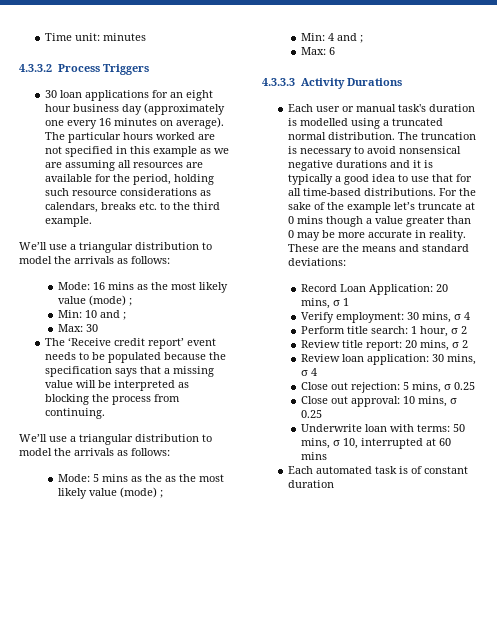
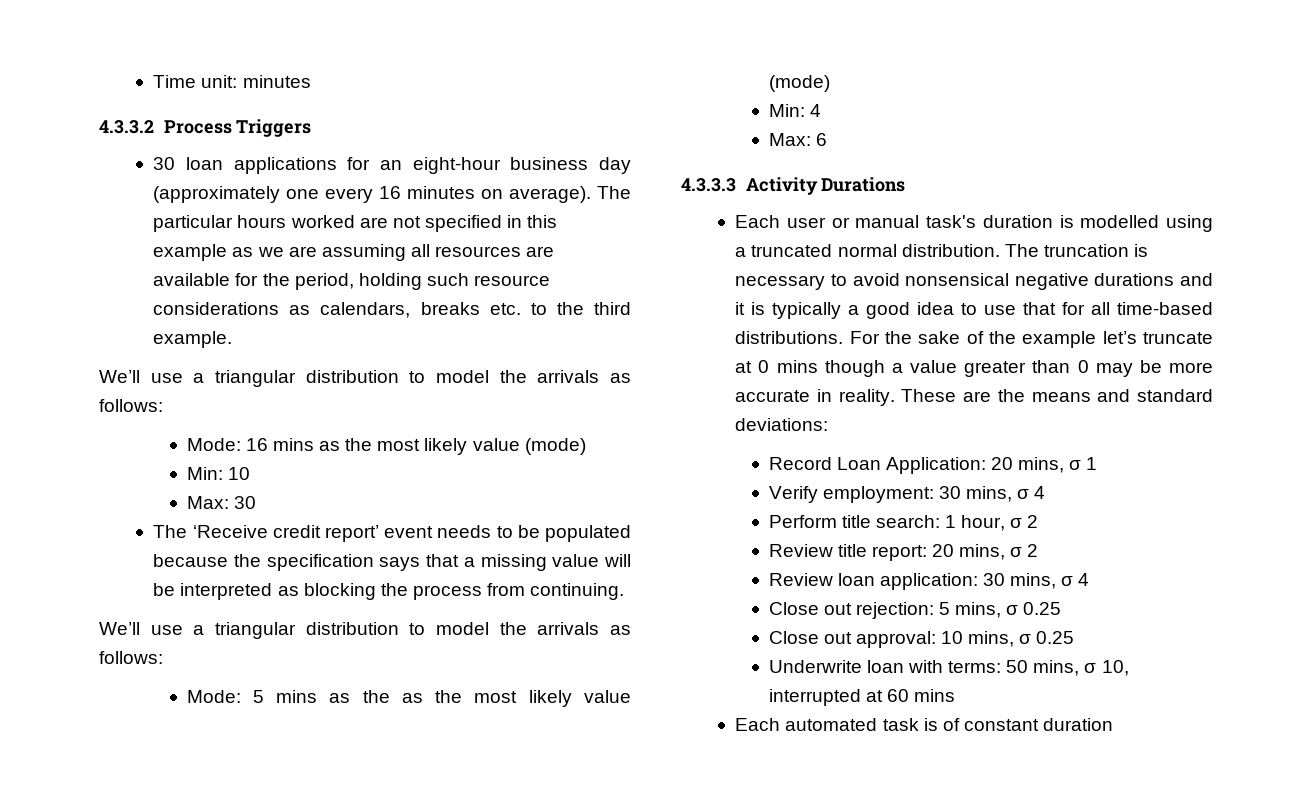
- 30 loan applications for an eight hour business day (approximately one every 16 minutes on average).
+ 30 loan applications for an eight-hour business day (approximately one every 16 minutes on average).
- Mode: 16 mins as the most likely value (mode) ;
+ Mode: 16 mins as the most likely value (mode)
- Min: 10 and ;
+ Min: 10
- Mode: 5 mins as the as the most likely value (mode) ;
+ Mode: 5 mins as the as the most likely value (mode)
- Min: 4 and ;
+ Min: 4

